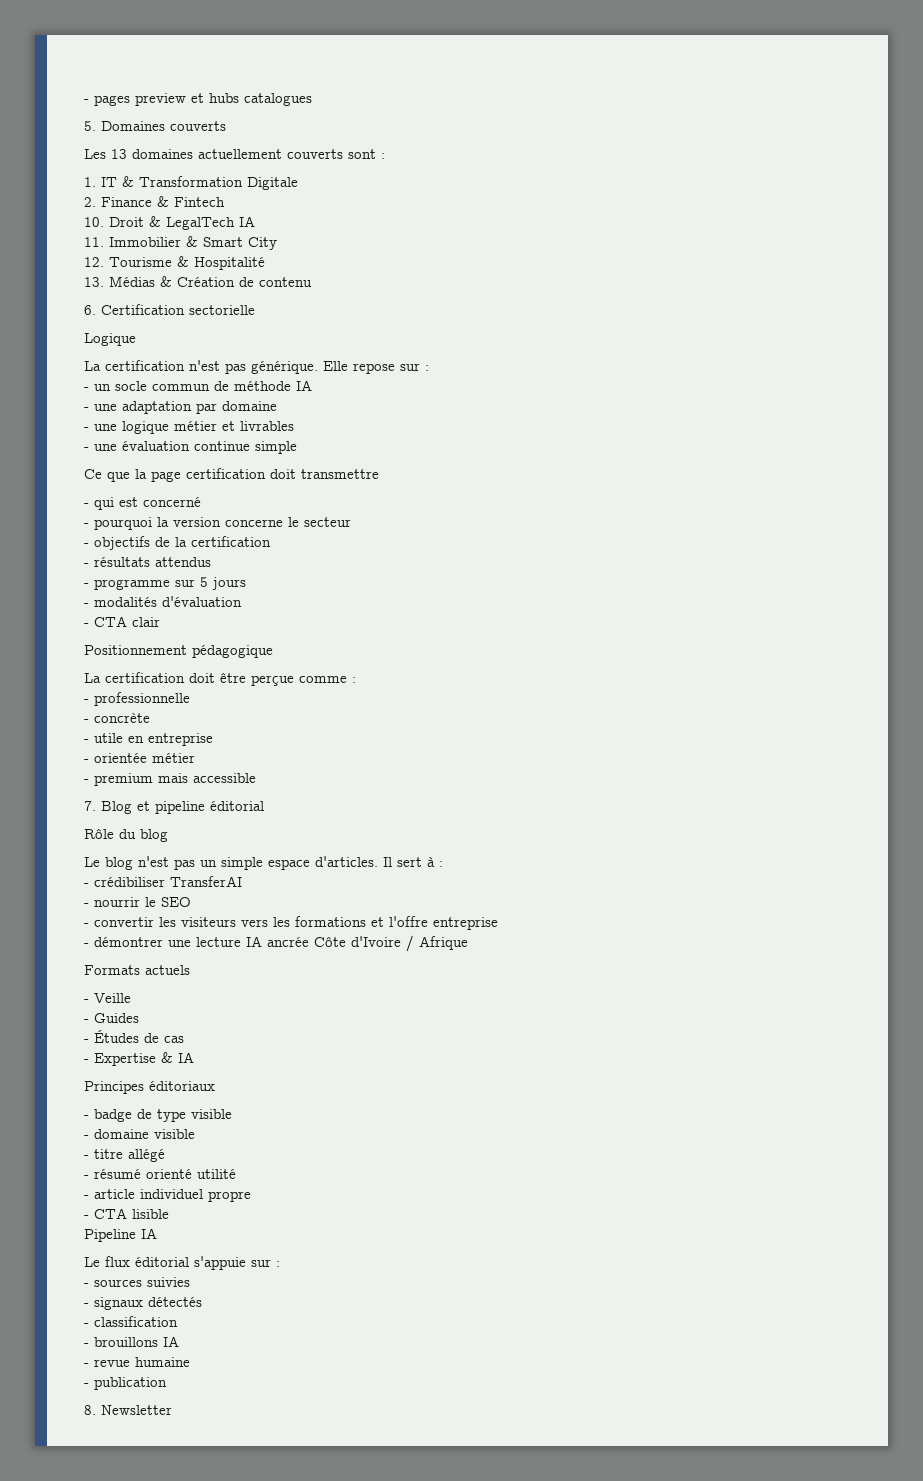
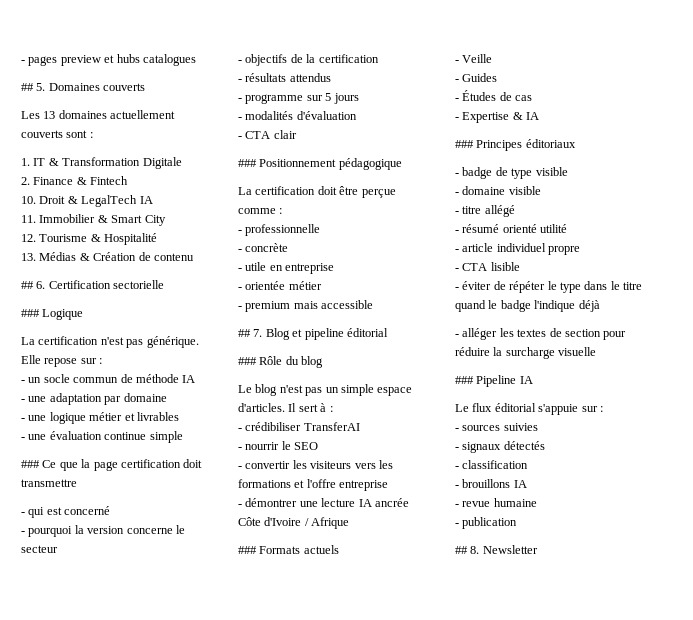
- 5. Domaines couverts
+ ## 5. Domaines couverts
- 6. Certification sectorielle
+ ## 6. Certification sectorielle
- Logique
+ ### Logique
- Ce que la page certification doit transmettre
+ ### Ce que la page certification doit transmettre
- Positionnement pédagogique
+ ### Positionnement pédagogique
- 7. Blog et pipeline éditorial
+ ## 7. Blog et pipeline éditorial
- Rôle du blog
+ ### Rôle du blog
- Formats actuels
+ ### Formats actuels
- Principes éditoriaux
+ ### Principes éditoriaux
- Pipeline IA
+ - éviter de répéter le type dans le titre quand le badge l'indique déjà
+ - alléger les textes de section pour réduire la surcharge visuelle
+ ### Pipeline IA
- 8. Newsletter
+ ## 8. Newsletter

